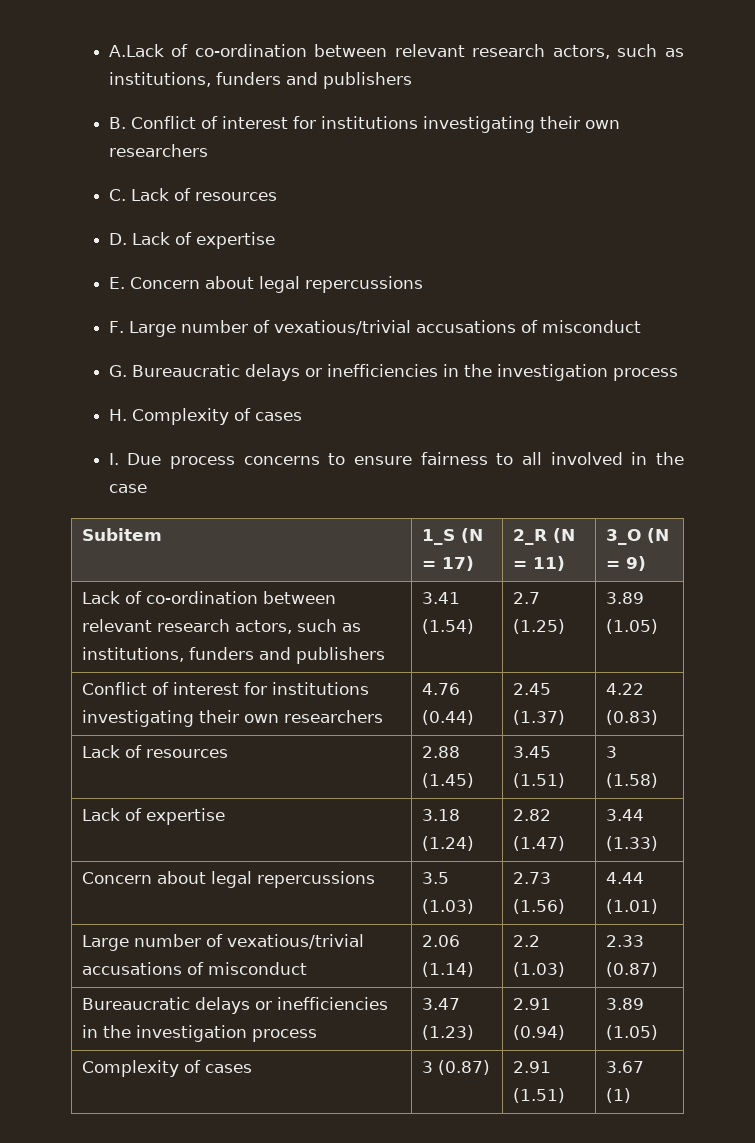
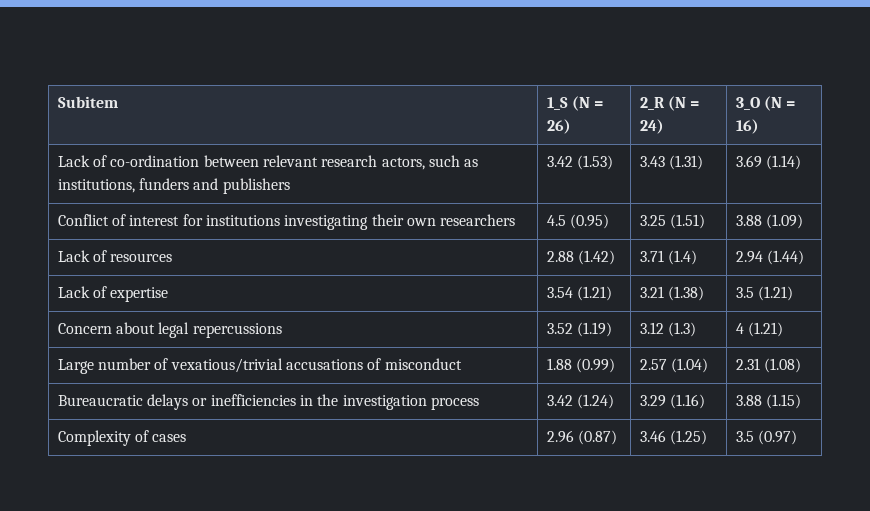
- A.Lack of co-ordination between relevant research actors, such as institutions, funders and publishers
- B. Conflict of interest for institutions investigating their own researchers
- C. Lack of resources
- D. Lack of expertise
- E. Concern about legal repercussions
- F. Large number of vexatious/trivial accusations of misconduct
- G. Bureaucratic delays or inefficiencies in the investigation process
- H. Complexity of cases
- I. Due process concerns to ensure fairness to all involved in the case
- Subitem | 1_S (N = 17) | 2_R (N = 11) | 3_O (N = 9)
+ Subitem | 1_S (N = 26) | 2_R (N = 24) | 3_O (N = 16)
- Lack of co-ordination between relevant research actors, such as institutions, funders and publishers | 3.41 (1.54) | 2.7 (1.25) | 3.89 (1.05)
+ Lack of co-ordination between relevant research actors, such as institutions, funders and publishers | 3.42 (1.53) | 3.43 (1.31) | 3.69 (1.14)
- Conflict of interest for institutions investigating their own researchers | 4.76 (0.44) | 2.45 (1.37) | 4.22 (0.83)
- Lack of resources | 2.88 (1.45) | 3.45 (1.51) | 3 (1.58)
- Lack of expertise | 3.18 (1.24) | 2.82 (1.47) | 3.44 (1.33)
- Concern about legal repercussions | 3.5 (1.03) | 2.73 (1.56) | 4.44 (1.01)
+ Conflict of interest for institutions investigating their own researchers | 4.5 (0.95) | 3.25 (1.51) | 3.88 (1.09)
+ Lack of resources | 2.88 (1.42) | 3.71 (1.4) | 2.94 (1.44)
+ Lack of expertise | 3.54 (1.21) | 3.21 (1.38) | 3.5 (1.21)
+ Concern about legal repercussions | 3.52 (1.19) | 3.12 (1.3) | 4 (1.21)
- Large number of vexatious/trivial accusations of misconduct | 2.06 (1.14) | 2.2 (1.03) | 2.33 (0.87)
+ Large number of vexatious/trivial accusations of misconduct | 1.88 (0.99) | 2.57 (1.04) | 2.31 (1.08)
- Bureaucratic delays or inefficiencies in the investigation process | 3.47 (1.23) | 2.91 (0.94) | 3.89 (1.05)
+ Bureaucratic delays or inefficiencies in the investigation process | 3.42 (1.24) | 3.29 (1.16) | 3.88 (1.15)
- Complexity of cases | 3 (0.87) | 2.91 (1.51) | 3.67 (1)
+ Complexity of cases | 2.96 (0.87) | 3.46 (1.25) | 3.5 (0.97)

